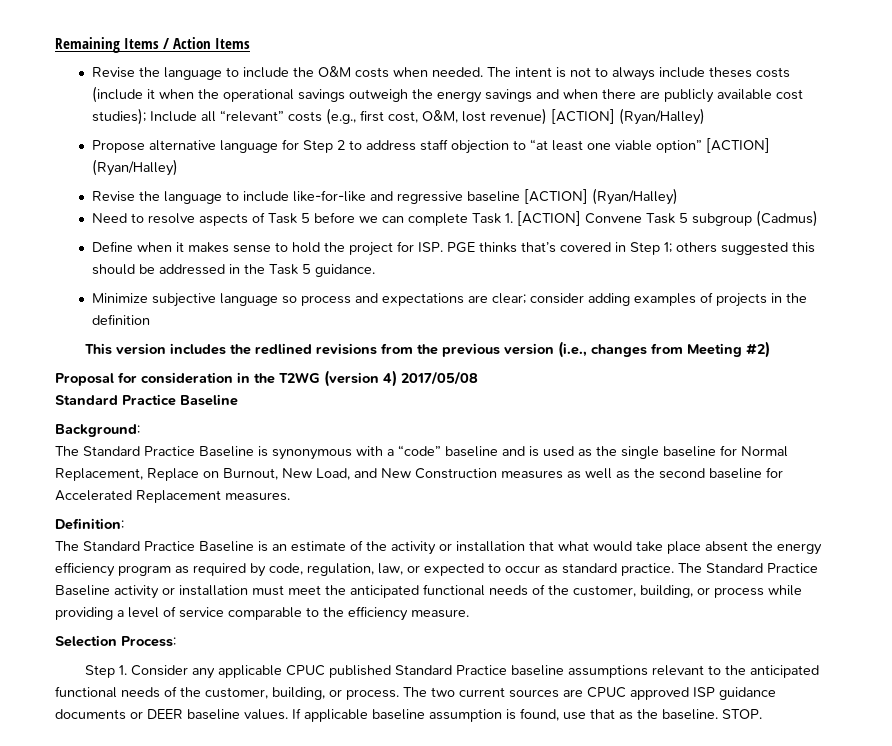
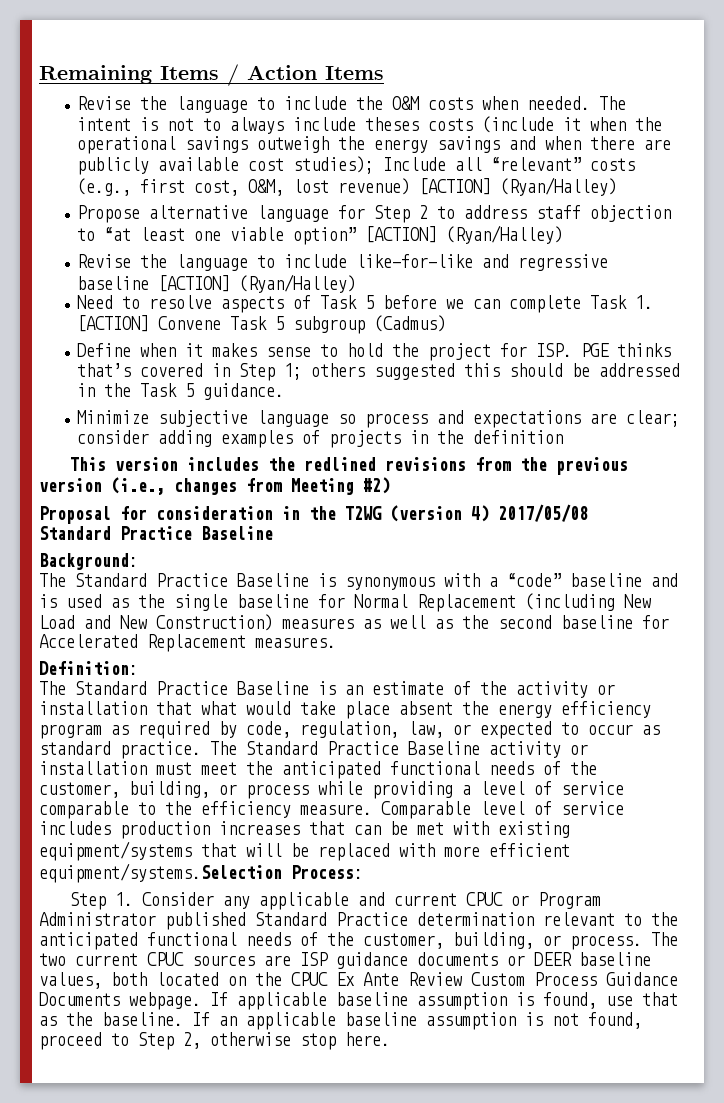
- The Standard Practice Baseline is synonymous with a “code” baseline and is used as the single baseline for Normal Replacement, Replace on Burnout, New Load, and New Construction measures as well as the second baseline for Accelerated Replacement measures.
+ The Standard Practice Baseline is synonymous with a “code” baseline and is used as the single baseline for Normal Replacement (including New Load and New Construction) measures as well as the second baseline for Accelerated Replacement measures.
- The Standard Practice Baseline activity or installation must meet the anticipated functional needs of the customer, building, or process while providing a level of service comparable to the efficiency measure.
- Selection Process:
+ The Standard Practice Baseline activity or installation must meet the anticipated functional needs of the customer, building, or process while providing a level of service comparable to the efficiency measure. Comparable level of service includes production increases that can be met with existing equipment/systems that will be replaced with more efficient equipment/systems.Selection Process:
- Step 1. Consider any applicable CPUC published Standard Practice baseline assumptions relevant to the anticipated functional needs of the customer, building, or process.
+ Step 1. Consider any applicable and current CPUC or Program Administrator published Standard Practice determination relevant to the anticipated functional needs of the customer, building, or process.
- The two current sources are CPUC approved ISP guidance documents or DEER baseline values.
+ The two current CPUC sources are ISP guidance documents or DEER baseline values, both located on the CPUC Ex Ante Review Custom Process Guidance Documents webpage.
- STOP.
+ If an applicable baseline assumption is not found, proceed to Step 2, otherwise stop here.

